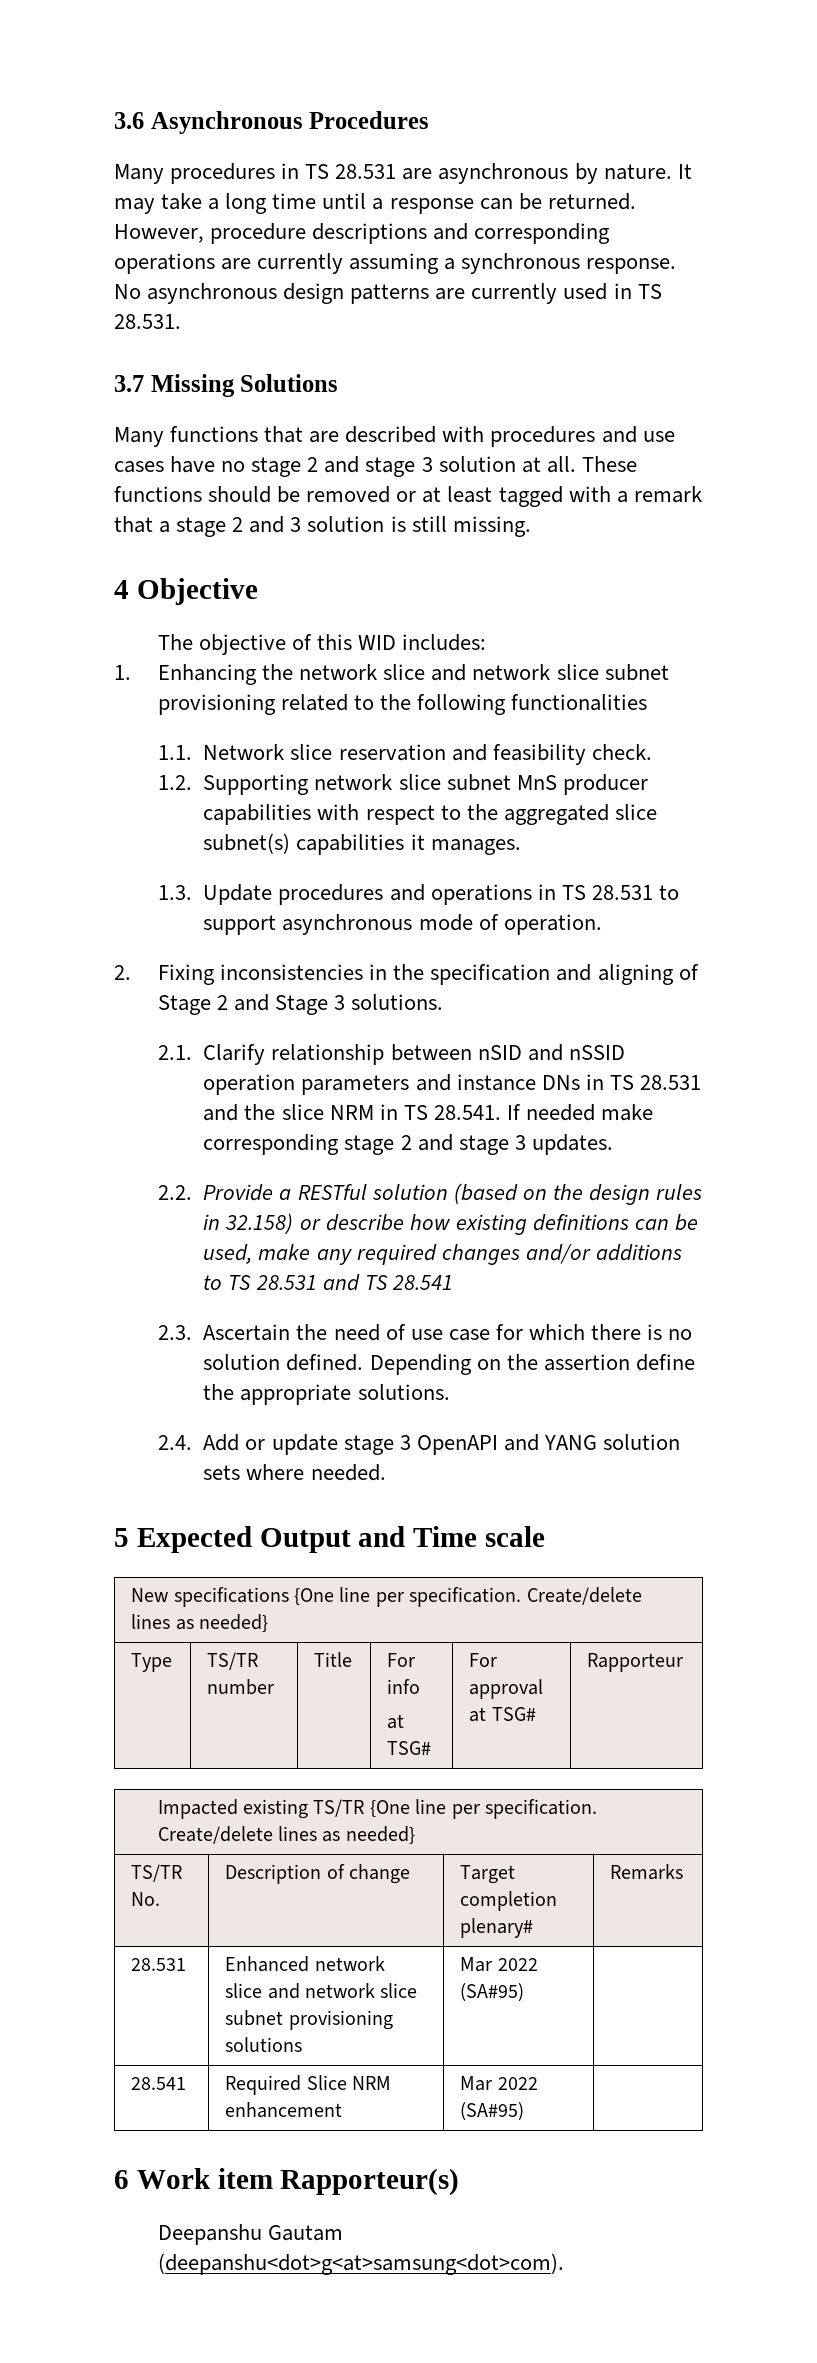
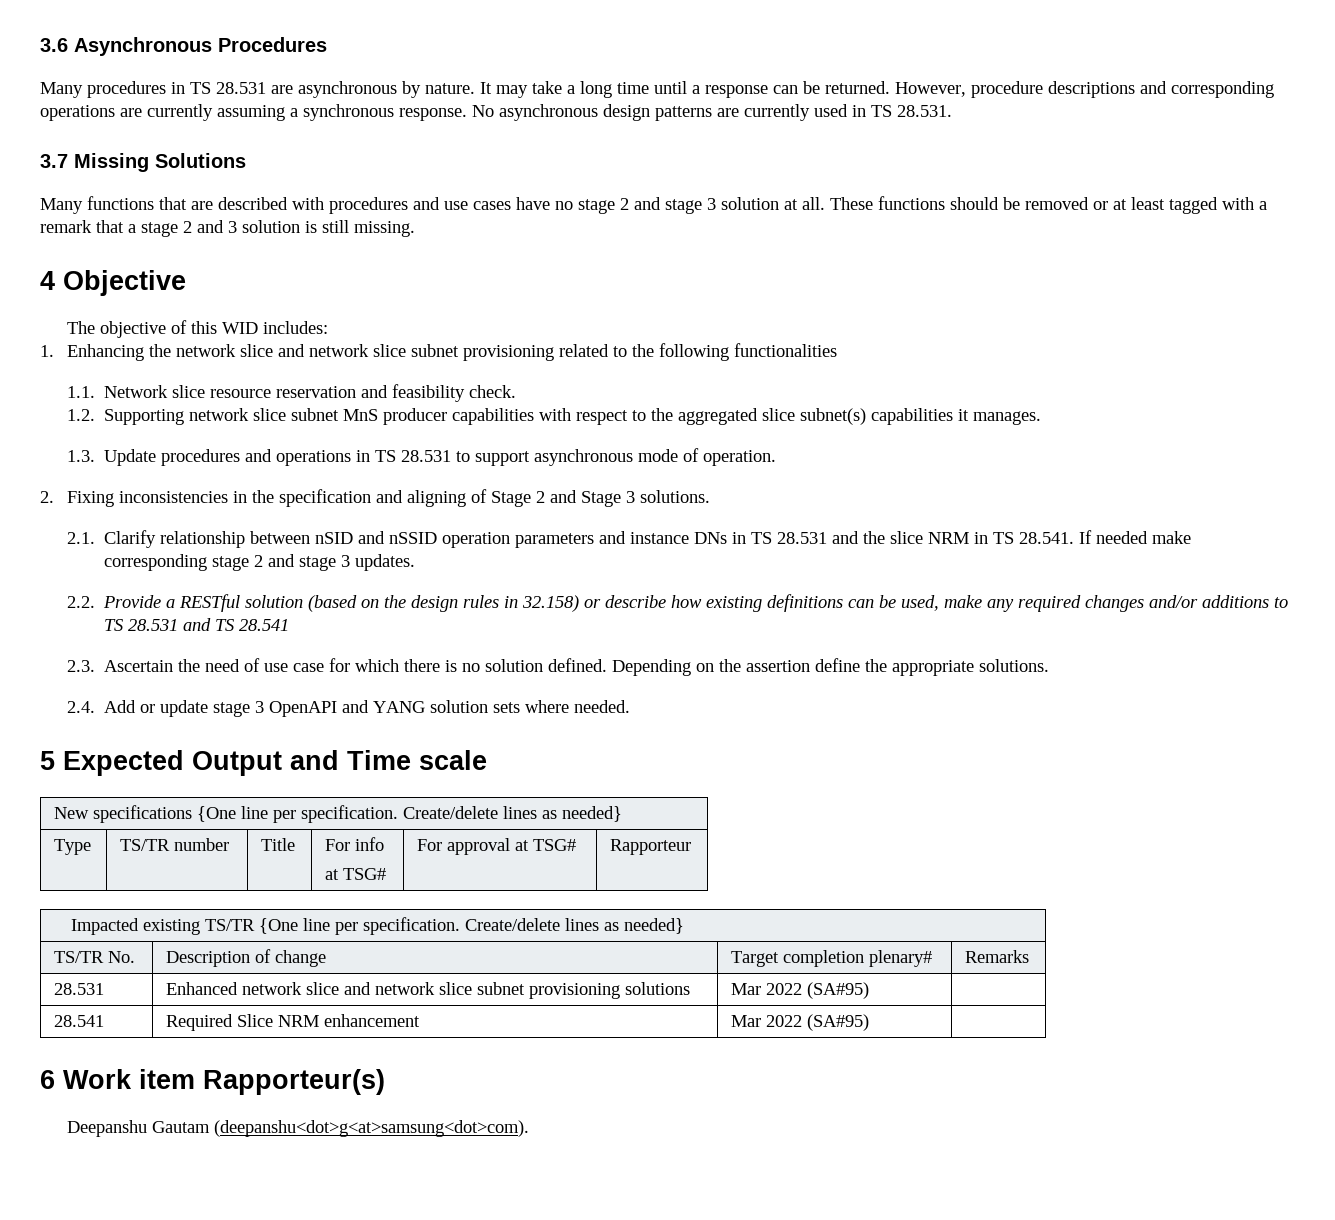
- 1.1. Network slice reservation and feasibility check.
+ 1.1. Network slice resource reservation and feasibility check.

